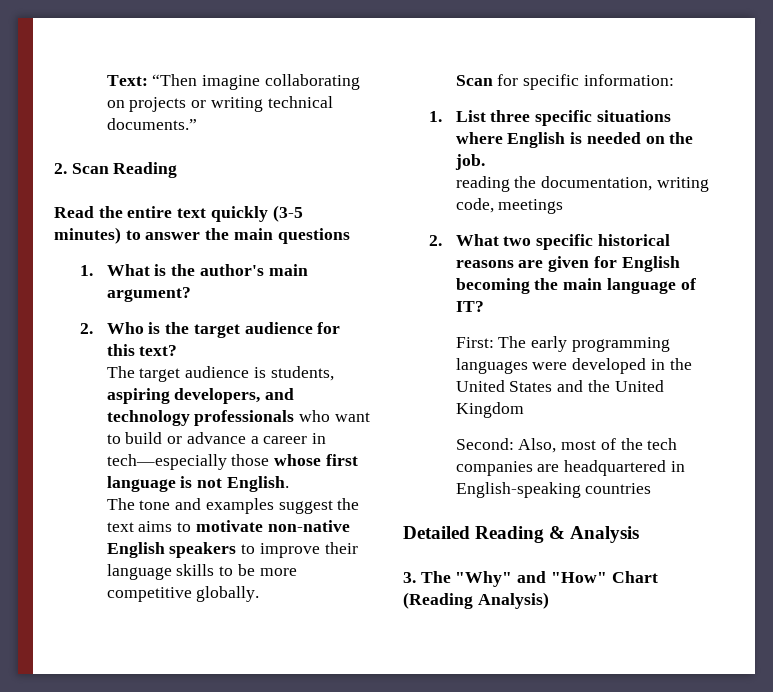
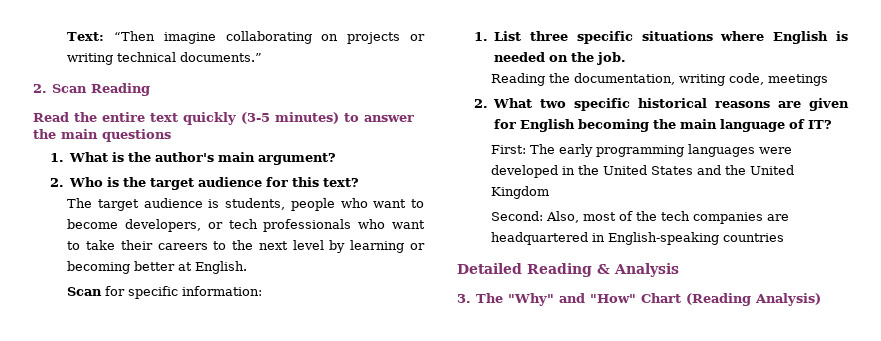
- The target audience is students, aspiring developers, and technology professionals who want to build or advance a career in tech—especially those whose first language is not English.
- The tone and examples suggest the text aims to motivate non-native English speakers to improve their language skills to be more competitive globally.
+ The target audience is students, people who want to become developers, or tech professionals who want to take their careers to the next level by learning or becoming better at English.
- reading the documentation, writing code, meetings
+ Reading the documentation, writing code, meetings

